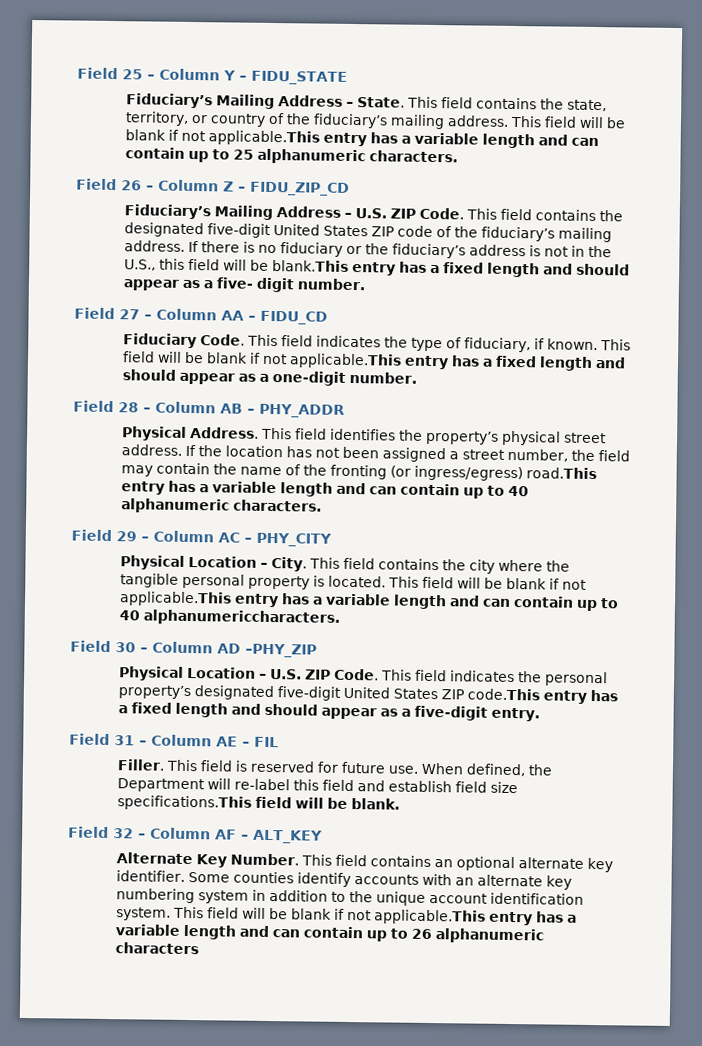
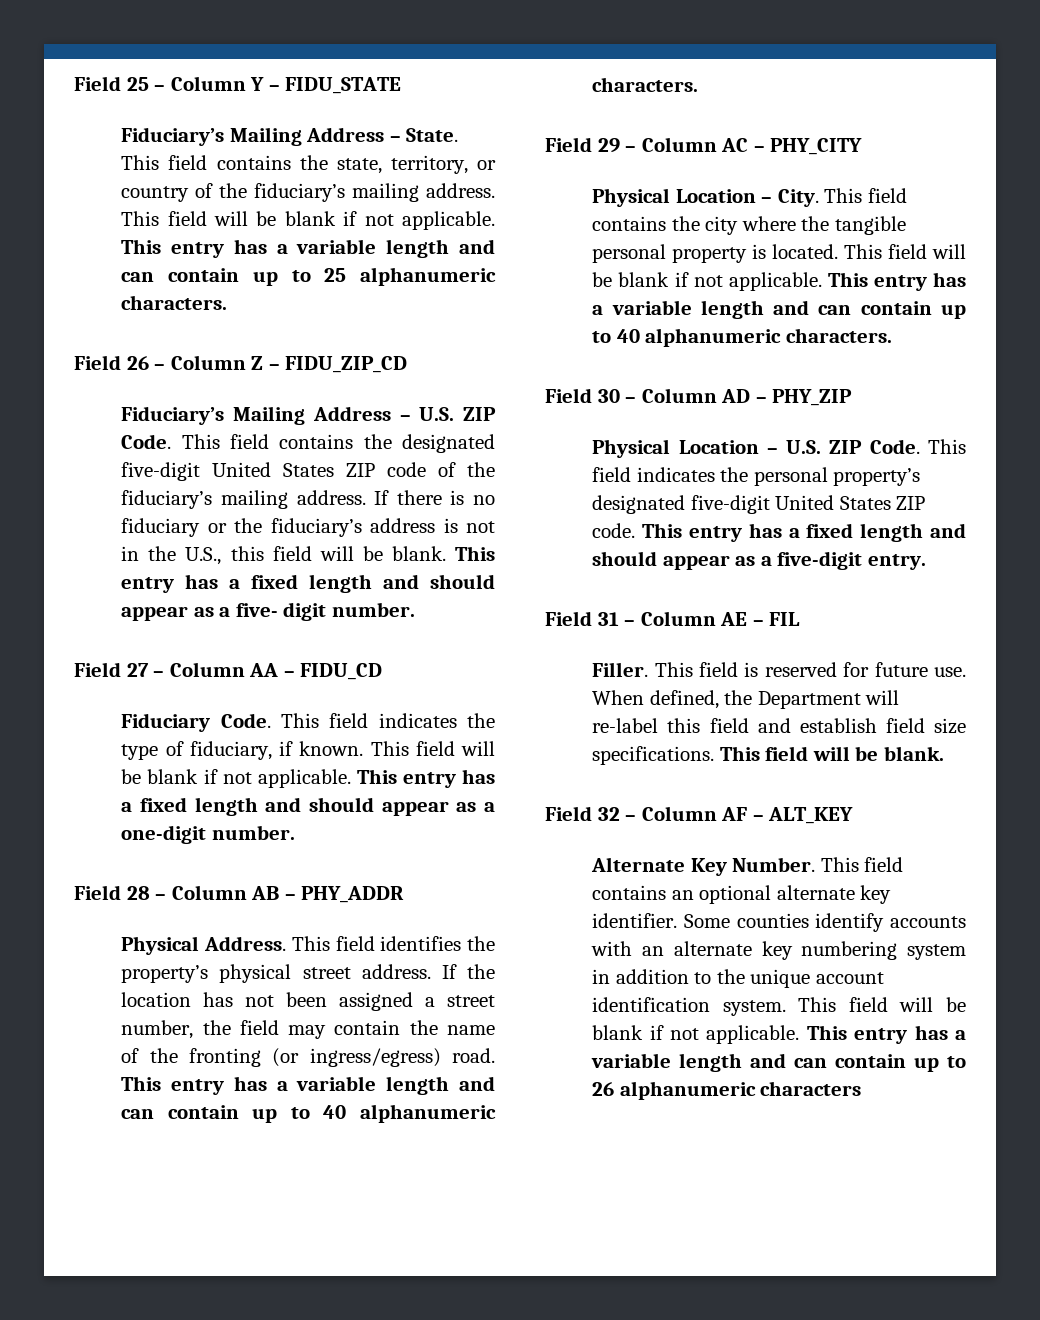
- This field will be blank if not applicable.This entry has a variable length and can contain up to 25 alphanumeric characters.
+ This field will be blank if not applicable. This entry has a variable length and can contain up to 25 alphanumeric characters.
- If there is no fiduciary or the fiduciary’s address is not in the U.S., this field will be blank.This entry has a fixed length and should appear as a five- digit number.
+ If there is no fiduciary or the fiduciary’s address is not in the U.S., this field will be blank. This entry has a fixed length and should appear as a five- digit number.
- This field will be blank if not applicable.This entry has a fixed length and should appear as a one-digit number.
+ This field will be blank if not applicable. This entry has a fixed length and should appear as a one-digit number.
- If the location has not been assigned a street number, the field may contain the name of the fronting (or ingress/egress) road.This entry has a variable length and can contain up to 40 alphanumeric characters.
+ If the location has not been assigned a street number, the field may contain the name of the fronting (or ingress/egress) road. This entry has a variable length and can contain up to 40 alphanumeric characters.
- This field will be blank if not applicable.This entry has a variable length and can contain up to 40 alphanumericcharacters.
+ This field will be blank if not applicable. This entry has a variable length and can contain up to 40 alphanumeric characters.
- Field 30 – Column AD –PHY_ZIP
+ Field 30 – Column AD – PHY_ZIP
- This field indicates the personal property’s designated five-digit United States ZIP code.This entry has a fixed length and should appear as a five-digit entry.
+ This field indicates the personal property’s designated five-digit United States ZIP code. This entry has a fixed length and should appear as a five-digit entry.
- When defined, the Department will re-label this field and establish field size specifications.This field will be blank.
+ When defined, the Department will re-label this field and establish field size specifications. This field will be blank.
- This field will be blank if not applicable.This entry has a variable length and can contain up to 26 alphanumeric characters
+ This field will be blank if not applicable. This entry has a variable length and can contain up to 26 alphanumeric characters

